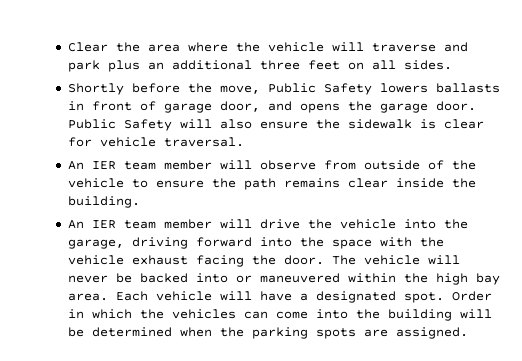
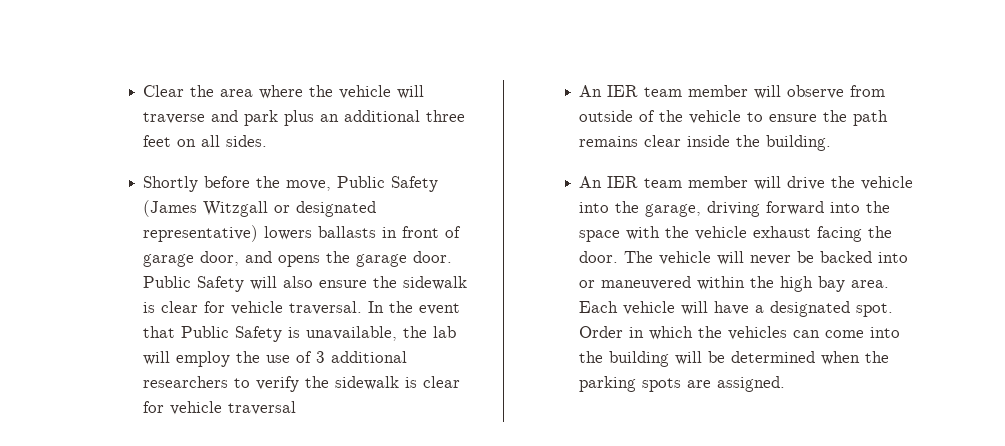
- Shortly before the move, Public Safety lowers ballasts in front of garage door, and opens the garage door.
+ Shortly before the move, Public Safety (James Witzgall or designated representative) lowers ballasts in front of garage door, and opens the garage door.
+ In the event that Public Safety is unavailable, the lab will employ the use of 3 additional researchers to verify the sidewalk is clear for vehicle traversal

